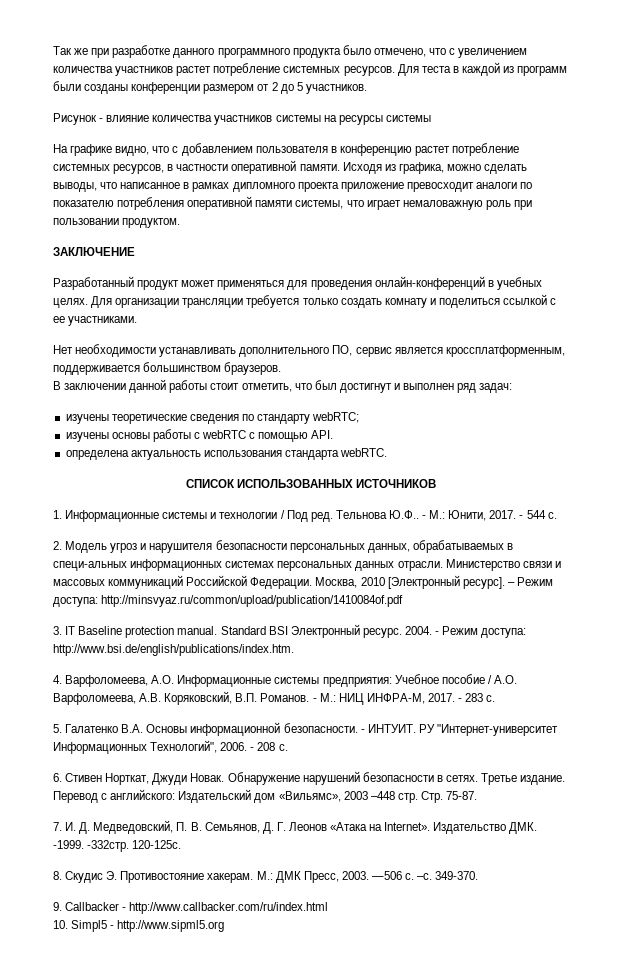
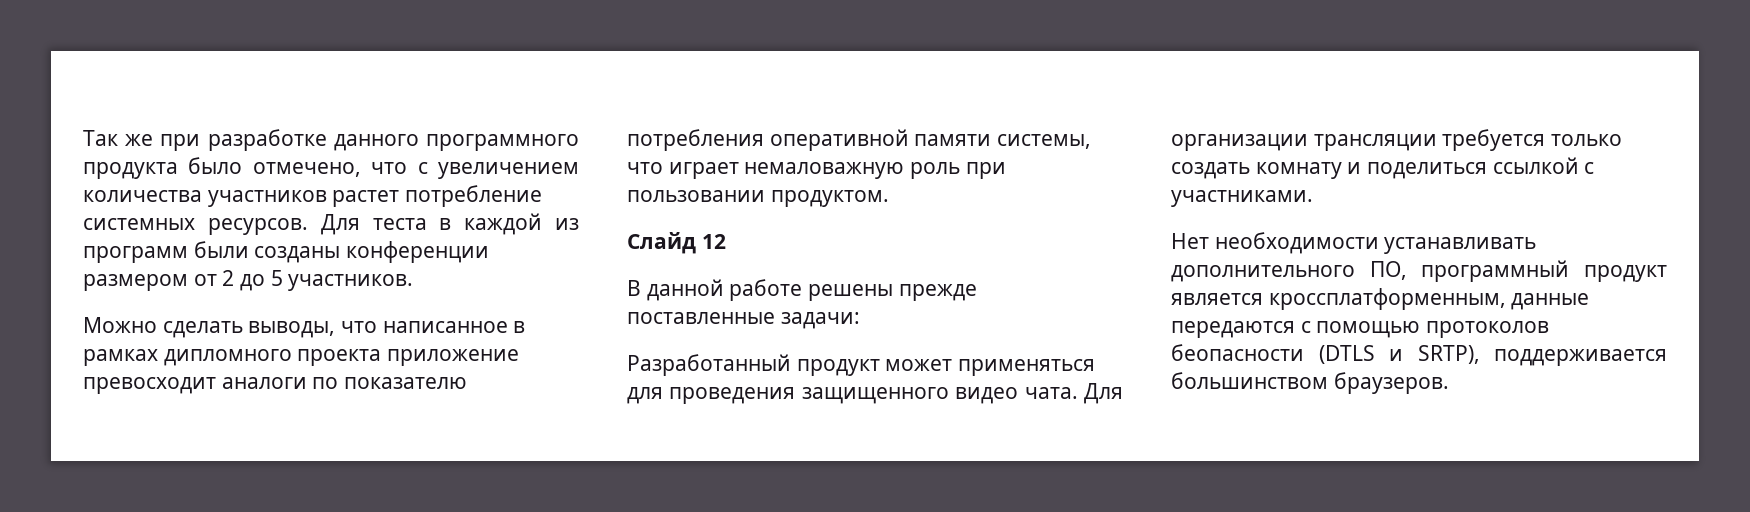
- Рисунок - влияние количества участников системы на ресурсы системы
- На графике видно, что с добавлением пользователя в конференцию растет потребление системных ресурсов, в частности оперативной памяти. Исходя из графика, можно сделать выводы, что написанное в рамках дипломного проекта приложение превосходит аналоги по показателю потребления оперативной памяти системы, что играет немаловажную роль при пользовании продуктом.
+ Можно сделать выводы, что написанное в рамках дипломного проекта приложение превосходит аналоги по показателю потребления оперативной памяти системы, что играет немаловажную роль при пользовании продуктом.
- ЗАКЛЮЧЕНИЕ
+ Слайд 12
+ В данной работе решены прежде поставленные задачи:
- Разработанный продукт может применяться для проведения онлайн-конференций в учебных целях.
+ Разработанный продукт может применяться для проведения защищенного видео чата.
- Для организации трансляции требуется только создать комнату и поделиться ссылкой с ее участниками.
+ Для организации трансляции требуется только создать комнату и поделиться ссылкой с участниками.
- Нет необходимости устанавливать дополнительного ПО, сервис является кроссплатформенным, поддерживается большинством браузеров.
- В заключении данной работы стоит отметить, что был достигнут и выполнен ряд задач:
- изучены теоретические сведения по стандарту webRTC;
- изучены основы работы с webRTC с помощью API.
- определена актуальность использования стандарта webRTC.
- СПИСОК ИСПОЛЬЗОВАННЫХ ИСТОЧНИКОВ
- 1. Информационные системы и технологии / Под ред. Тельнова Ю.Ф.. - М.: Юнити, 2017. - 544 c.
- 2. Модель угроз и нарушителя безопасности персональных данных, обрабатываемых в специ-альных информационных системах персональных данных отрасли. Министерство связи и массовых коммуникаций Российской Федерации. Москва, 2010 [Электронный ресурс]. – Режим доступа: http://minsvyaz.ru/common/upload/publication/1410084of.pdf
- 3. IT Baseline protection manual. Standard BSI Электронный ресурс. 2004. - Режим доступа: http://www.bsi.de/english/publications/index.htm.
- 4. Варфоломеева, А.О. Информационные системы предприятия: Учебное пособие / А.О. Варфоломеева, А.В. Коряковский, В.П. Романов. - М.: НИЦ ИНФРА-М, 2017. - 283 c.
- 5. Галатенко В.А. Основы информационной безопасности. - ИНТУИТ. РУ "Интернет-университет Информационных Технологий", 2006. - 208 с.
- 6. Стивен Норткат, Джуди Новак. Обнаружение нарушений безопасности в сетях. Третье издание. Перевод с английского: Издательский дом «Вильямс», 2003 –448 стр. Стр. 75-87.
- 7. И. Д. Медведовский, П. В. Семьянов, Д. Г. Леонов «Атака на Internet». Издательство ДМК. -1999. -332стр. 120-125с.
- 8. Скудис Э. Противостояние хакерам. М.: ДМК Пресс, 2003. —506 с. –с. 349-370.
- 9. Callbacker - http://www.callbacker.com/ru/index.html
- 10. Simpl5 - http://www.sipml5.org
+ Нет необходимости устанавливать дополнительного ПО, программный продукт является кроссплатформенным, данные передаются с помощью протоколов беопасности (DTLS и SRTP), поддерживается большинством браузеров.

